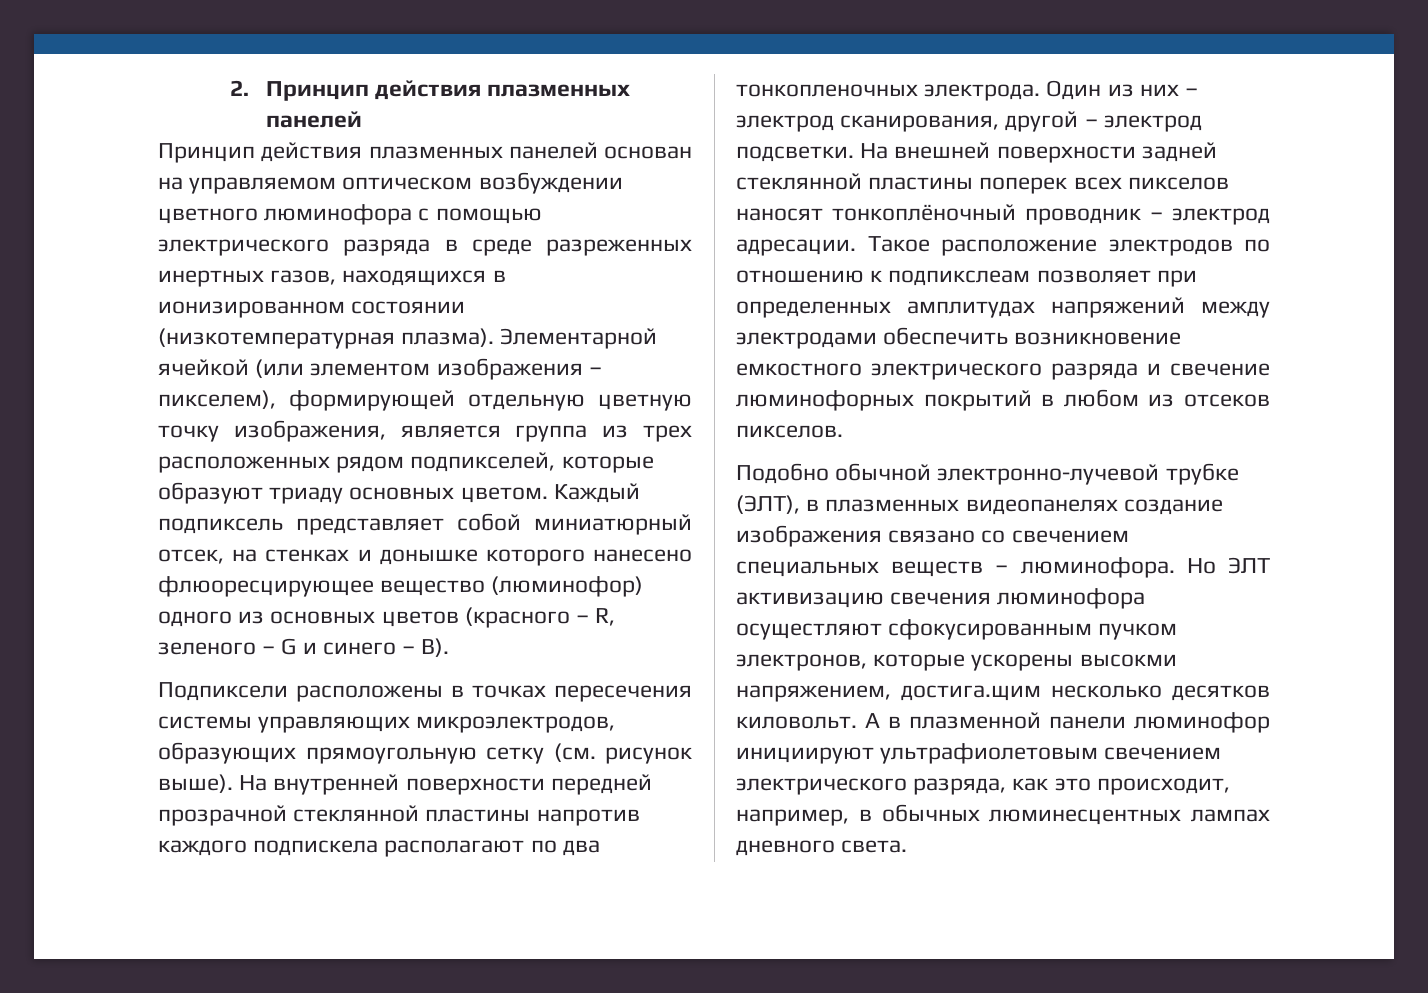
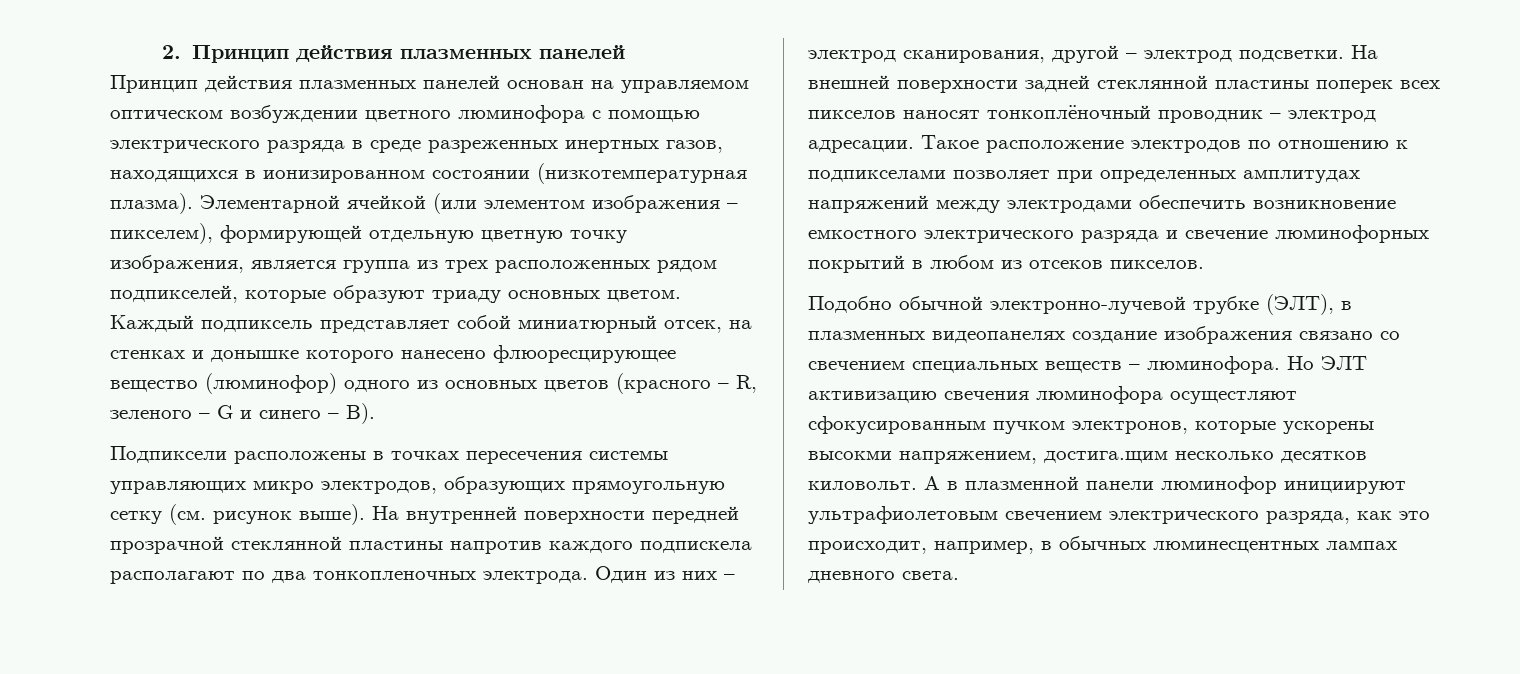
- Подпиксели расположены в точках пересечения системы управляющих микроэлектродов, образующих прямоугольную сетку (см. рисунок выше).
+ Подпиксели расположены в точках пересечения системы управляющих микро электродов, образующих прямоугольную сетку (см. рисунок выше).
- Такое расположение электродов по отношению к подпикслеам позволяет при определенных амплитудах напряжений между электродами обеспечить возникновение емкостного электрического разряда и свечение люминофорных покрытий в любом из отсеков пикселов.
+ Такое расположение электродов по отношению к подпикселами позволяет при определенных амплитудах напряжений между электродами обеспечить возникновение емкостного электрического разряда и свечение люминофорных покрытий в любом из отсеков пикселов.

